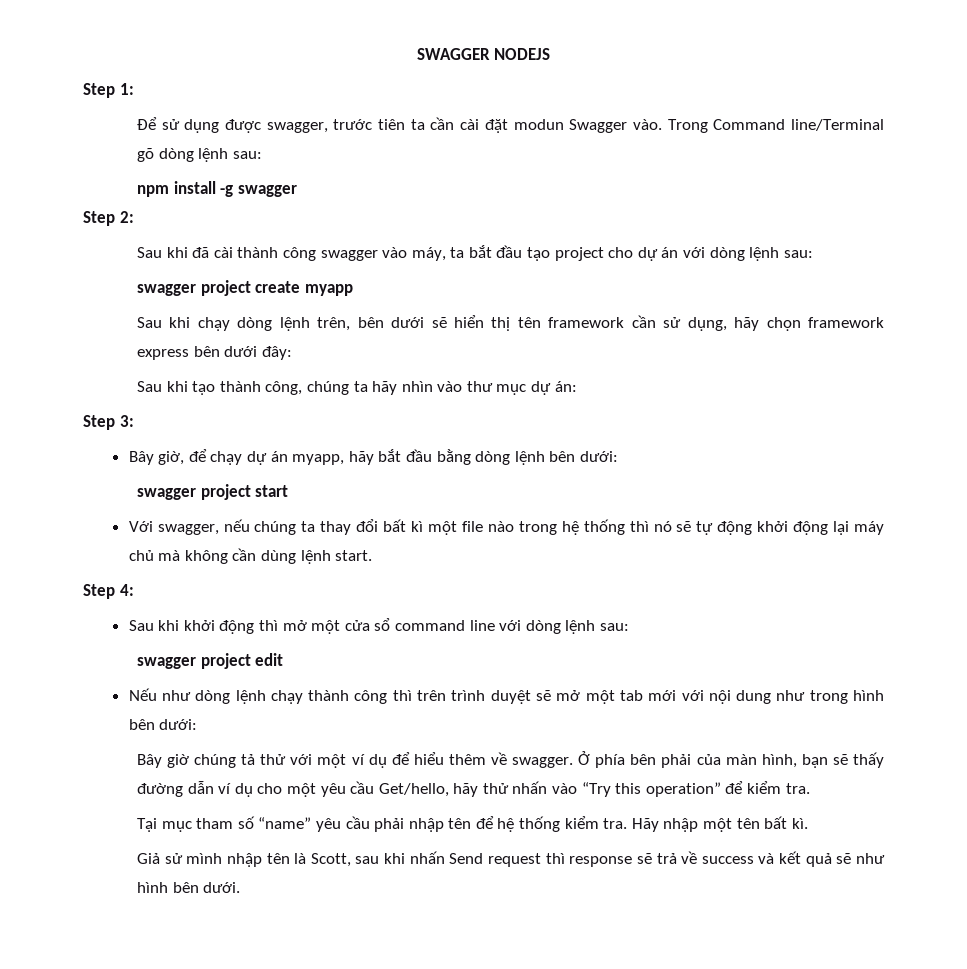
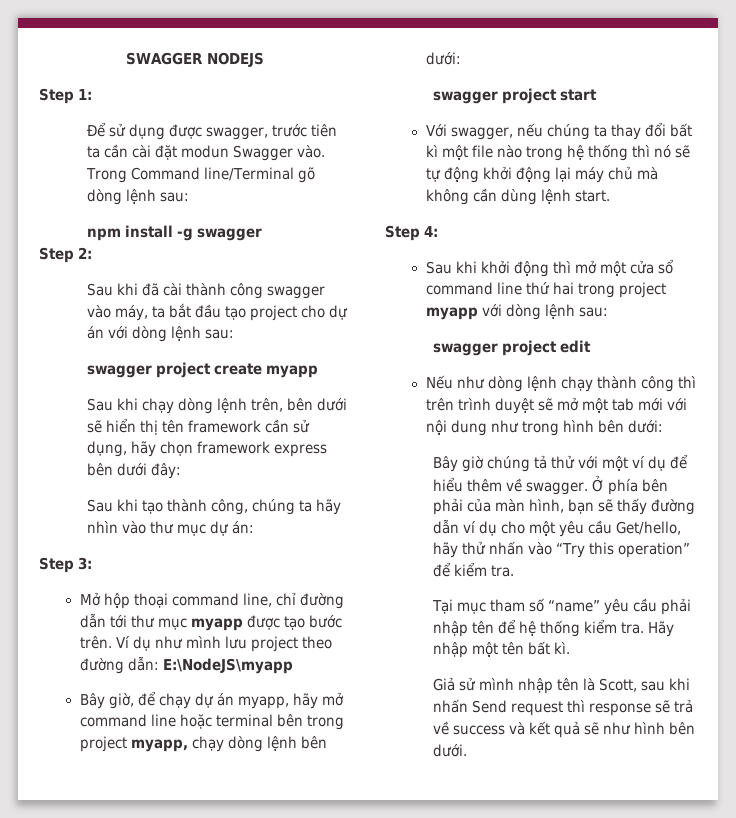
+ Mở hộp thoại command line, chỉ đường dẫn tới thư mục myapp được tạo bước trên. Ví dụ như mình lưu project theo đường dẫn: E:\NodeJS\myapp
- Bây giờ, để chạy dự án myapp, hãy bắt đầu bằng dòng lệnh bên dưới:
+ Bây giờ, để chạy dự án myapp, hãy mở command line hoặc terminal bên trong project myapp, chạy dòng lệnh bên dưới:
- Sau khi khởi động thì mở một cửa sổ command line với dòng lệnh sau:
+ Sau khi khởi động thì mở một cửa sổ command line thứ hai trong project myapp với dòng lệnh sau:

